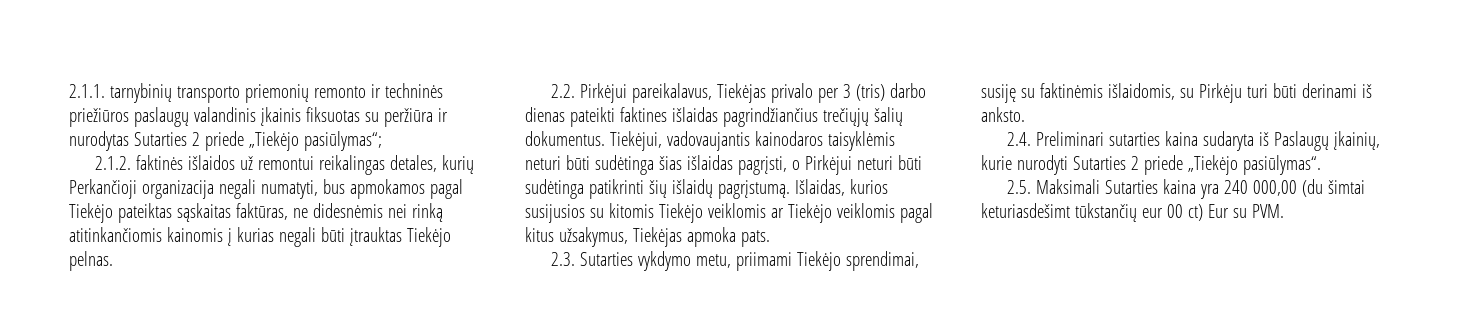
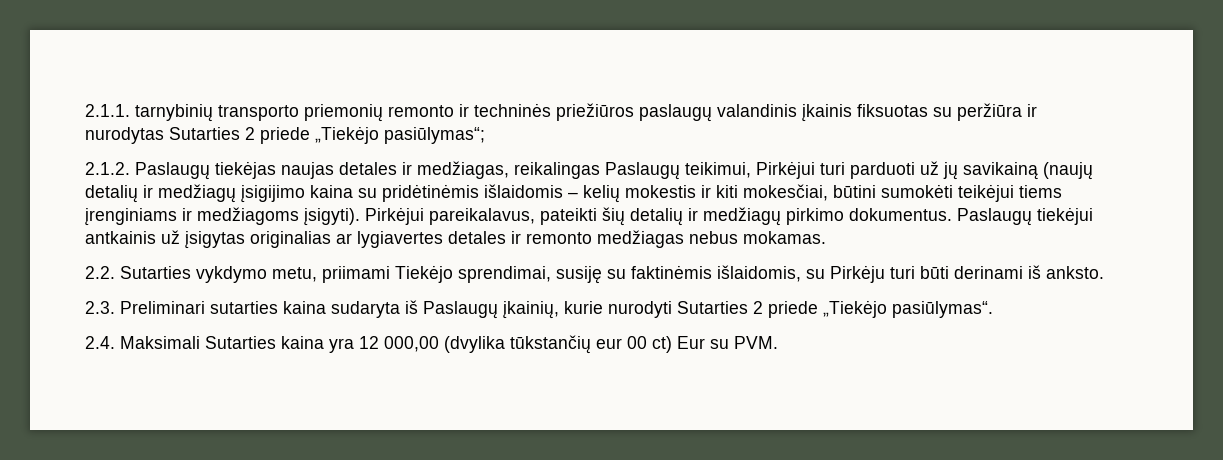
- 2.1.2. faktinės išlaidos už remontui reikalingas detales, kurių Perkančioji organizacija negali numatyti, bus apmokamos pagal Tiekėjo pateiktas sąskaitas faktūras, ne didesnėmis nei rinką atitinkančiomis kainomis į kurias negali būti įtrauktas Tiekėjo pelnas.
- 2.2. Pirkėjui pareikalavus, Tiekėjas privalo per 3 (tris) darbo dienas pateikti faktines išlaidas pagrindžiančius trečiųjų šalių dokumentus. Tiekėjui, vadovaujantis kainodaros taisyklėmis neturi būti sudėtinga šias išlaidas pagrįsti, o Pirkėjui neturi būti sudėtinga patikrinti šių išlaidų pagrįstumą. Išlaidas, kurios susijusios su kitomis Tiekėjo veiklomis ar Tiekėjo veiklomis pagal kitus užsakymus, Tiekėjas apmoka pats.
- 2.3. Sutarties vykdymo metu, priimami Tiekėjo sprendimai, susiję su faktinėmis išlaidomis, su Pirkėju turi būti derinami iš anksto.
+ 2.1.2. Paslaugų tiekėjas naujas detales ir medžiagas, reikalingas Paslaugų teikimui, Pirkėjui turi parduoti už jų savikainą (naujų detalių ir medžiagų įsigijimo kaina su pridėtinėmis išlaidomis – kelių mokestis ir kiti mokesčiai, būtini sumokėti teikėjui tiems įrenginiams ir medžiagoms įsigyti). Pirkėjui pareikalavus, pateikti šių detalių ir medžiagų pirkimo dokumentus. Paslaugų tiekėjui antkainis už įsigytas originalias ar lygiavertes detales ir remonto medžiagas nebus mokamas.
+ 2.2. Sutarties vykdymo metu, priimami Tiekėjo sprendimai, susiję su faktinėmis išlaidomis, su Pirkėju turi būti derinami iš anksto.
- 2.4. Preliminari sutarties kaina sudaryta iš Paslaugų įkainių, kurie nurodyti Sutarties 2 priede „Tiekėjo pasiūlymas“.
+ 2.3. Preliminari sutarties kaina sudaryta iš Paslaugų įkainių, kurie nurodyti Sutarties 2 priede „Tiekėjo pasiūlymas“.
- 2.5. Maksimali Sutarties kaina yra 240 000,00 (du šimtai keturiasdešimt tūkstančių eur 00 ct) Eur su PVM.
+ 2.4. Maksimali Sutarties kaina yra 12 000,00 (dvylika tūkstančių eur 00 ct) Eur su PVM.

